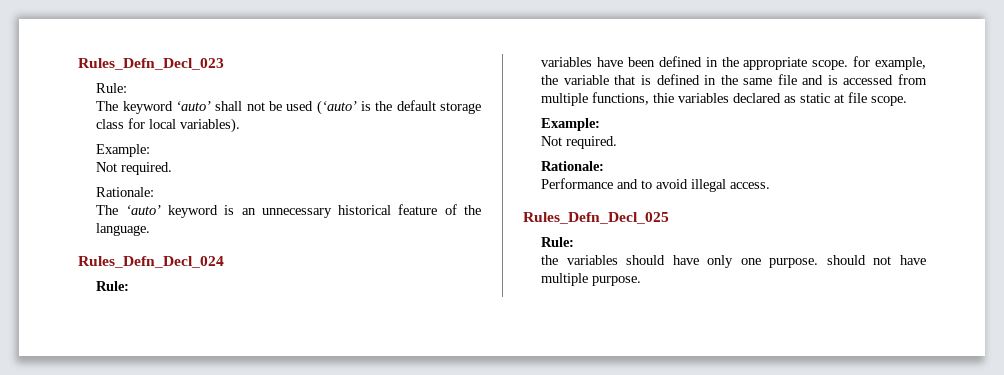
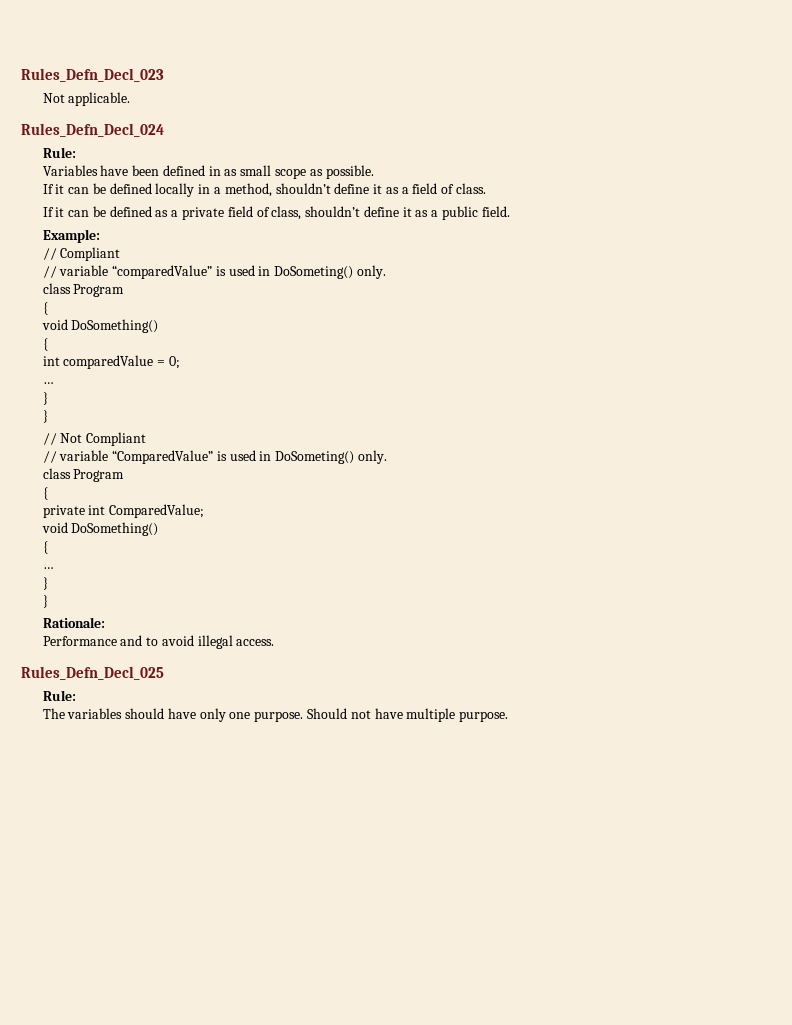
  Rules_Defn_Decl_023
- Rule:
- The keyword ‘auto’ shall not be used (‘auto’ is the default storage class for local variables).
- Example:
- Not required.
- Rationale:
- The ‘auto’ keyword is an unnecessary historical feature of the language.
+ Not applicable.
- variables have been defined in the appropriate scope. for example, the variable that is defined in the same file and is accessed from multiple functions, thie variables declared as static at file scope.
+ Variables have been defined in as small scope as possible.
+ If it can be defined locally in a method, shouldn’t define it as a field of class.
+ If it can be defined as a private field of class, shouldn’t define it as a public field.
  Example:
- Not required.
+ // Compliant
+ // variable “comparedValue” is used in DoSometing() only.
+ class Program
+ {
+ void DoSomething()
+ {
+ int comparedValue = 0;
+ …
+ }
+ }
+ // Not Compliant
+ // variable “ComparedValue” is used in DoSometing() only.
+ class Program
+ {
+ private int ComparedValue;
+ void DoSomething()
+ {
+ …
+ }
+ }
- the variables should have only one purpose. should not have multiple purpose.
+ The variables should have only one purpose. Should not have multiple purpose.

